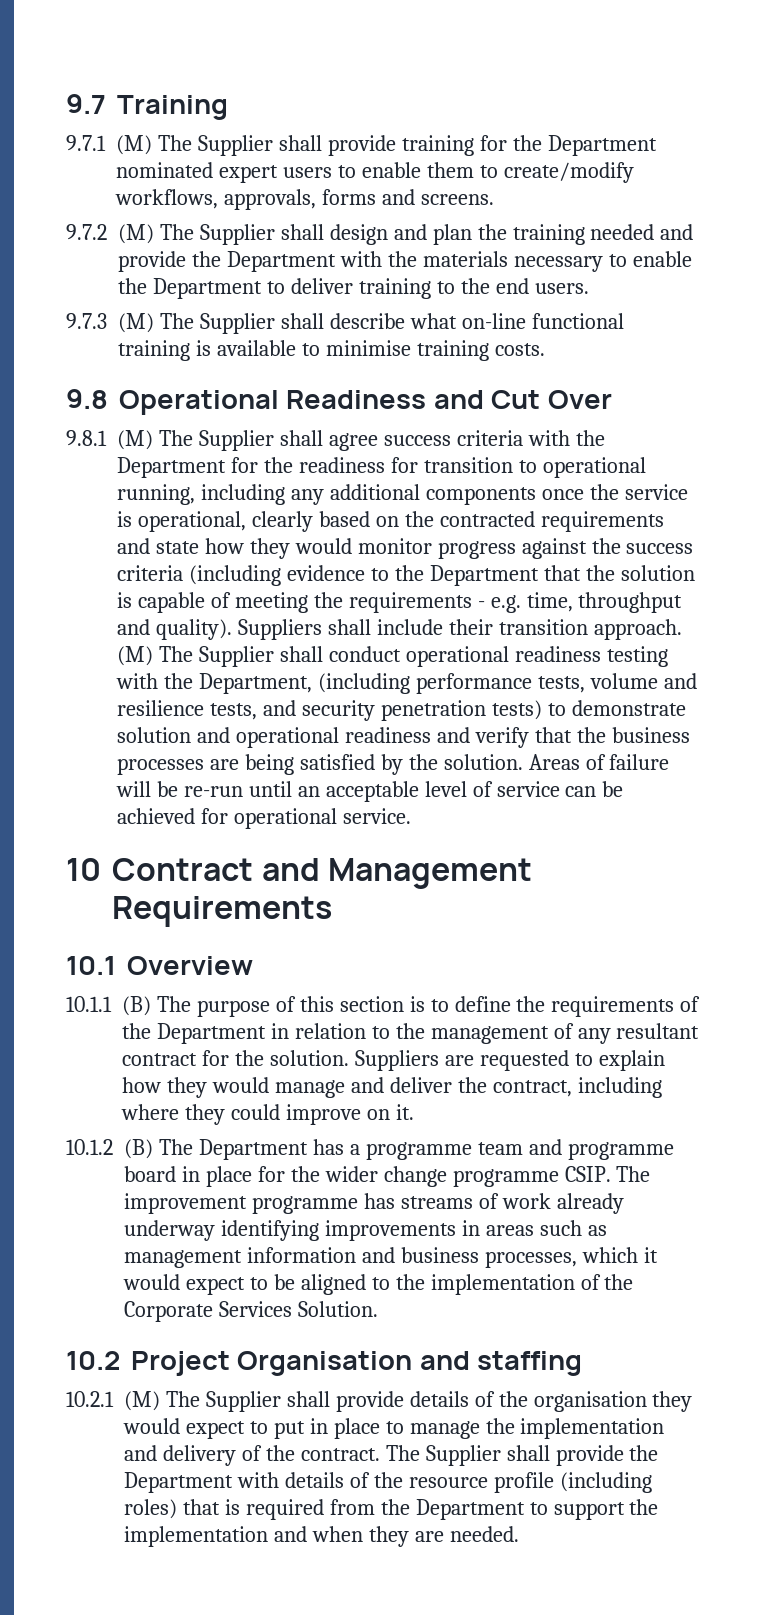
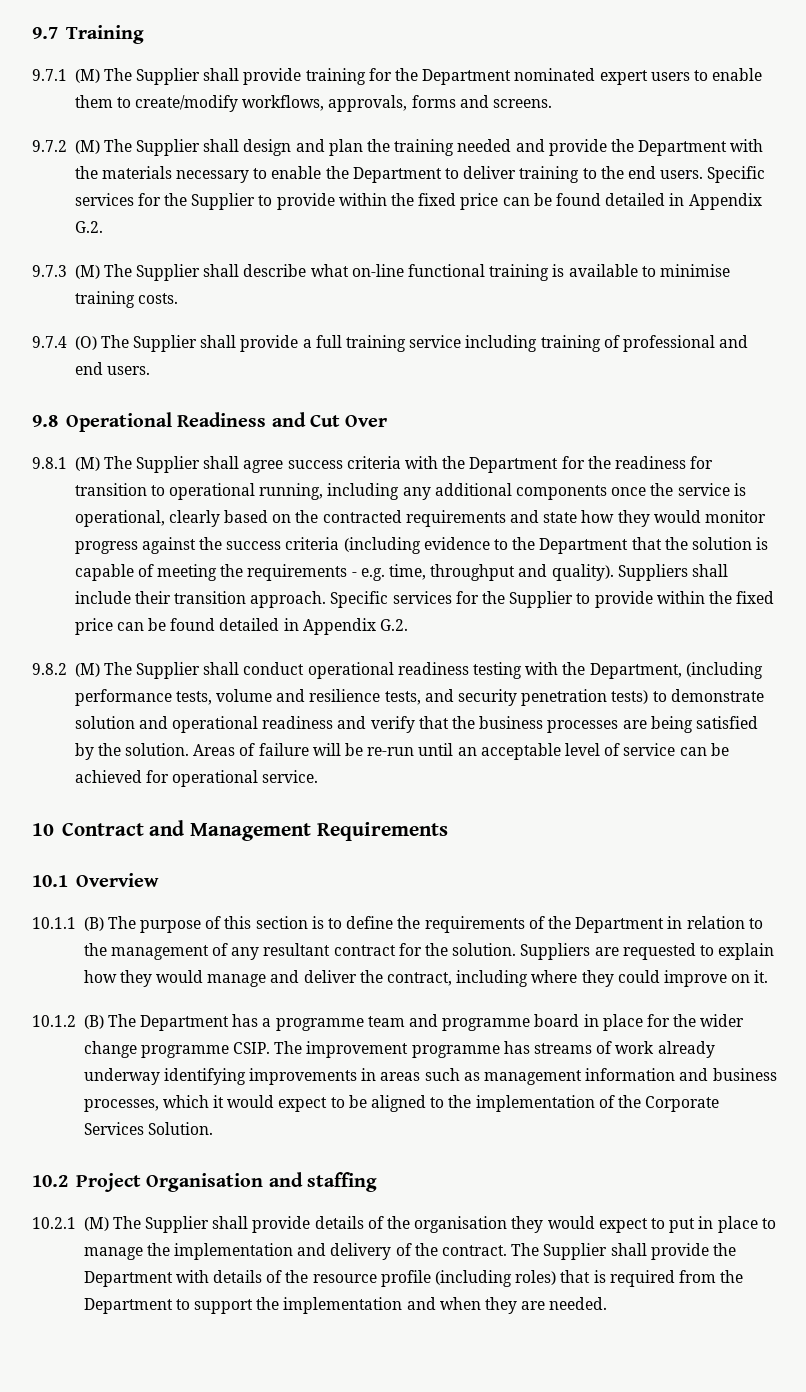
- 9.7.2 (M) The Supplier shall design and plan the training needed and provide the Department with the materials necessary to enable the Department to deliver training to the end users.
+ 9.7.2 (M) The Supplier shall design and plan the training needed and provide the Department with the materials necessary to enable the Department to deliver training to the end users. Specific services for the Supplier to provide within the fixed price can be found detailed in Appendix G.2.
+ 9.7.4 (O) The Supplier shall provide a full training service including training of professional and end users.
- Suppliers shall include their transition approach. (M) The Supplier shall conduct operational readiness testing with the Department, (including performance tests, volume and resilience tests, and security penetration tests) to demonstrate solution and operational readiness and verify that the business processes are being satisfied by the solution.
+ Suppliers shall include their transition approach. Specific services for the Supplier to provide within the fixed price can be found detailed in Appendix G.2.
+ 9.8.2 (M) The Supplier shall conduct operational readiness testing with the Department, (including performance tests, volume and resilience tests, and security penetration tests) to demonstrate solution and operational readiness and verify that the business processes are being satisfied by the solution.

